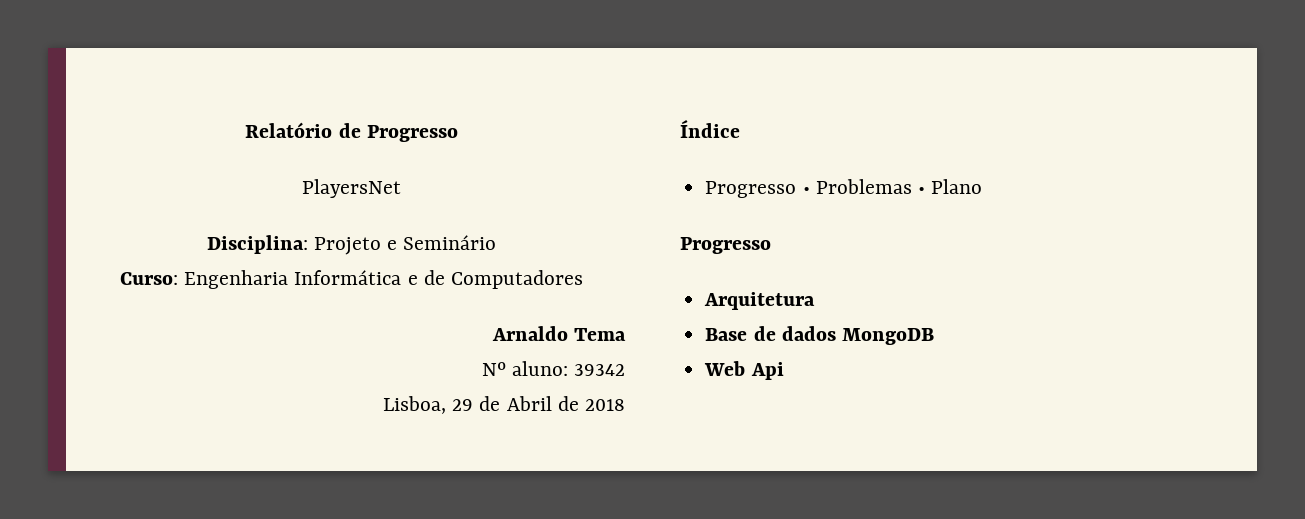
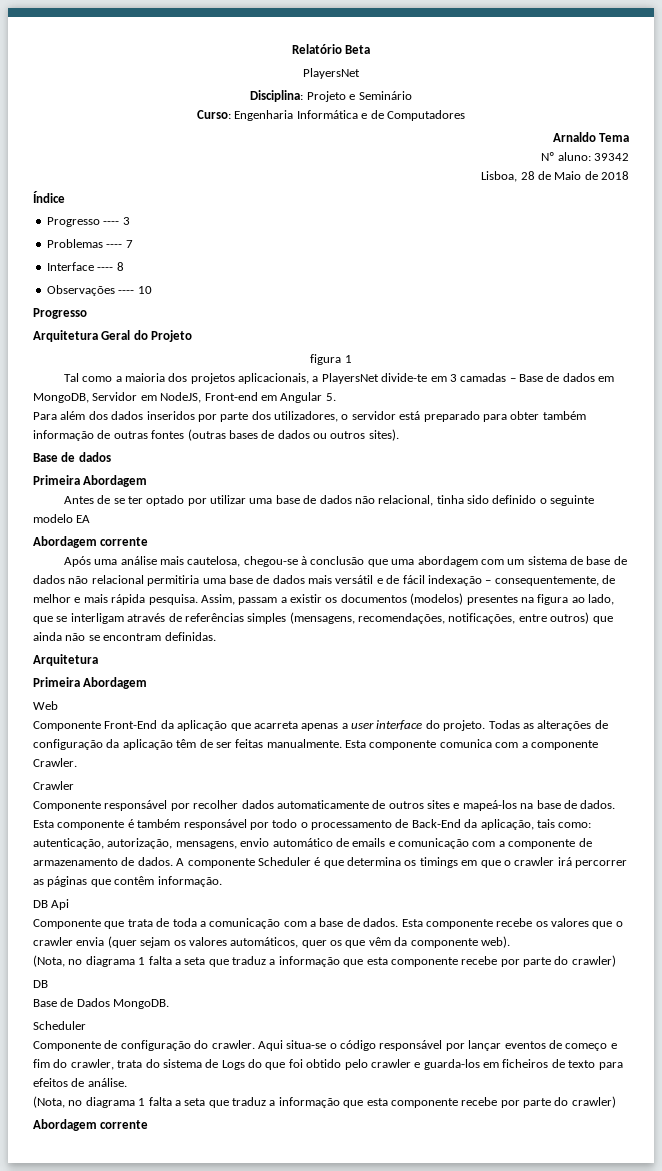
- Relatório de Progresso
+ Relatório Beta
- Lisboa, 29 de Abril de 2018
+ Lisboa, 28 de Maio de 2018
- Progresso • Problemas • Plano
+ Progresso ---- 3
+ Problemas ---- 7
+ Interface ---- 8
+ Observações ---- 10
  Progresso
+ Arquitetura Geral do Projeto
+ figura 1
+ Tal como a maioria dos projetos aplicacionais, a PlayersNet divide-te em 3 camadas – Base de dados em MongoDB, Servidor em NodeJS, Front-end em Angular 5.
+ Para além dos dados inseridos por parte dos utilizadores, o servidor está preparado para obter também informação de outras fontes (outras bases de dados ou outros sites).
+ Base de dados
+ Primeira Abordagem
+ Antes de se ter optado por utilizar uma base de dados não relacional, tinha sido definido o seguinte modelo EA
+ Abordagem corrente
+ Após uma análise mais cautelosa, chegou-se à conclusão que uma abordagem com um sistema de base de dados não relacional permitiria uma base de dados mais versátil e de fácil indexação – consequentemente, de melhor e mais rápida pesquisa. Assim, passam a existir os documentos (modelos) presentes na figura ao lado, que se interligam através de referências simples (mensagens, recomendações, notificações, entre outros) que ainda não se encontram definidas.
  Arquitetura
- Base de dados MongoDB
- Web Api
+ Primeira Abordagem
+ Web
+ Componente Front-End da aplicação que acarreta apenas a user interface do projeto. Todas as alterações de configuração da aplicação têm de ser feitas manualmente. Esta componente comunica com a componente Crawler.
+ Crawler
+ Componente responsável por recolher dados automaticamente de outros sites e mapeá-los na base de dados. Esta componente é também responsável por todo o processamento de Back-End da aplicação, tais como: autenticação, autorização, mensagens, envio automático de emails e comunicação com a componente de armazenamento de dados. A componente Scheduler é que determina os timings em que o crawler irá percorrer as páginas que contêm informação.
+ DB Api
+ Componente que trata de toda a comunicação com a base de dados. Esta componente recebe os valores que o crawler envia (quer sejam os valores automáticos, quer os que vêm da componente web).
+ (Nota, no diagrama 1 falta a seta que traduz a informação que esta componente recebe por parte do crawler)
+ DB
+ Base de Dados MongoDB.
+ Scheduler
+ Componente de configuração do crawler. Aqui situa-se o código responsável por lançar eventos de começo e fim do crawler, trata do sistema de Logs do que foi obtido pelo crawler e guarda-los em ficheiros de texto para efeitos de análise.
+ (Nota, no diagrama 1 falta a seta que traduz a informação que esta componente recebe por parte do crawler)
+ Abordagem corrente

